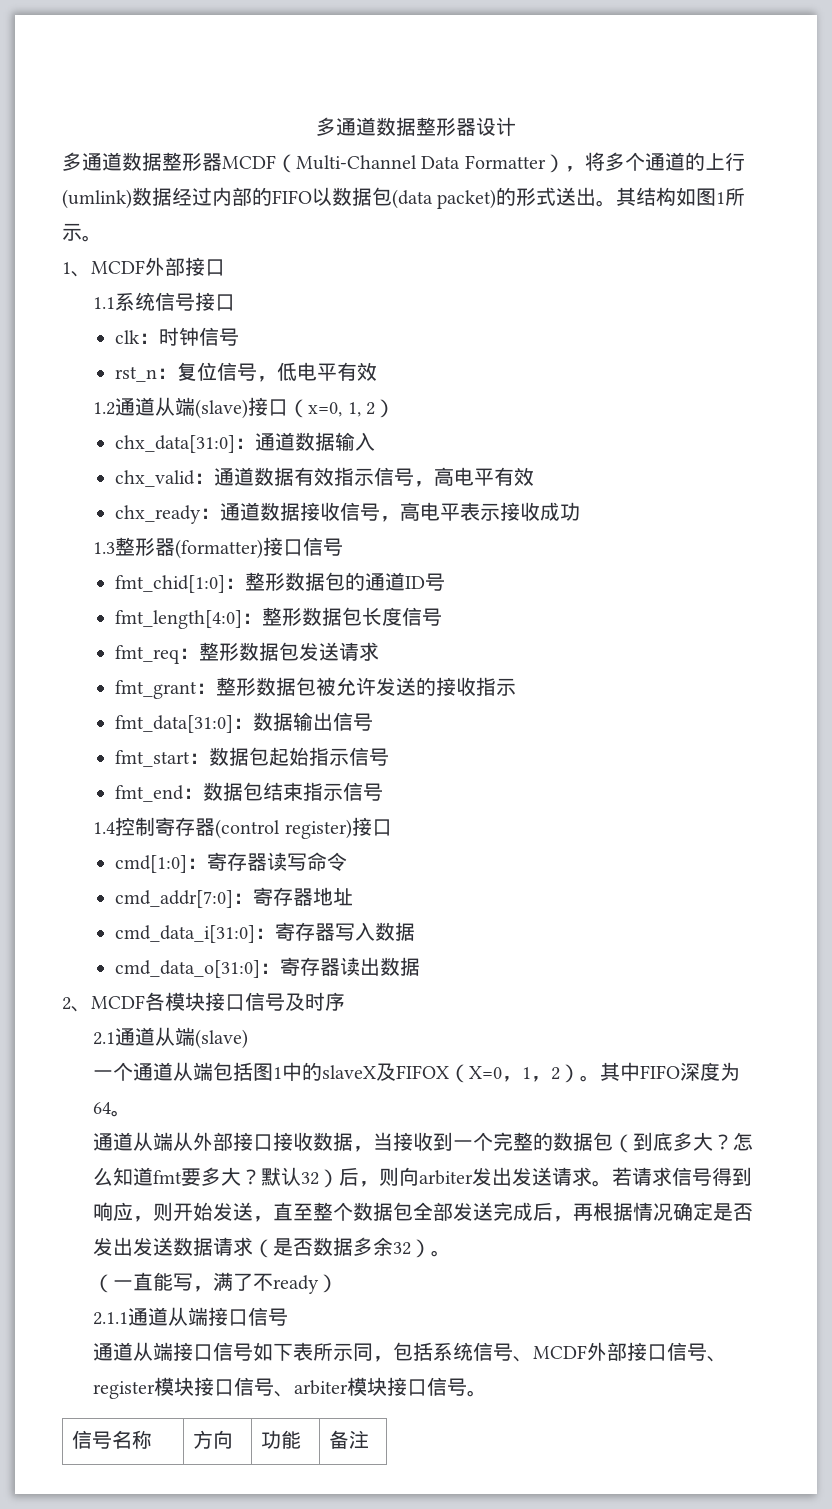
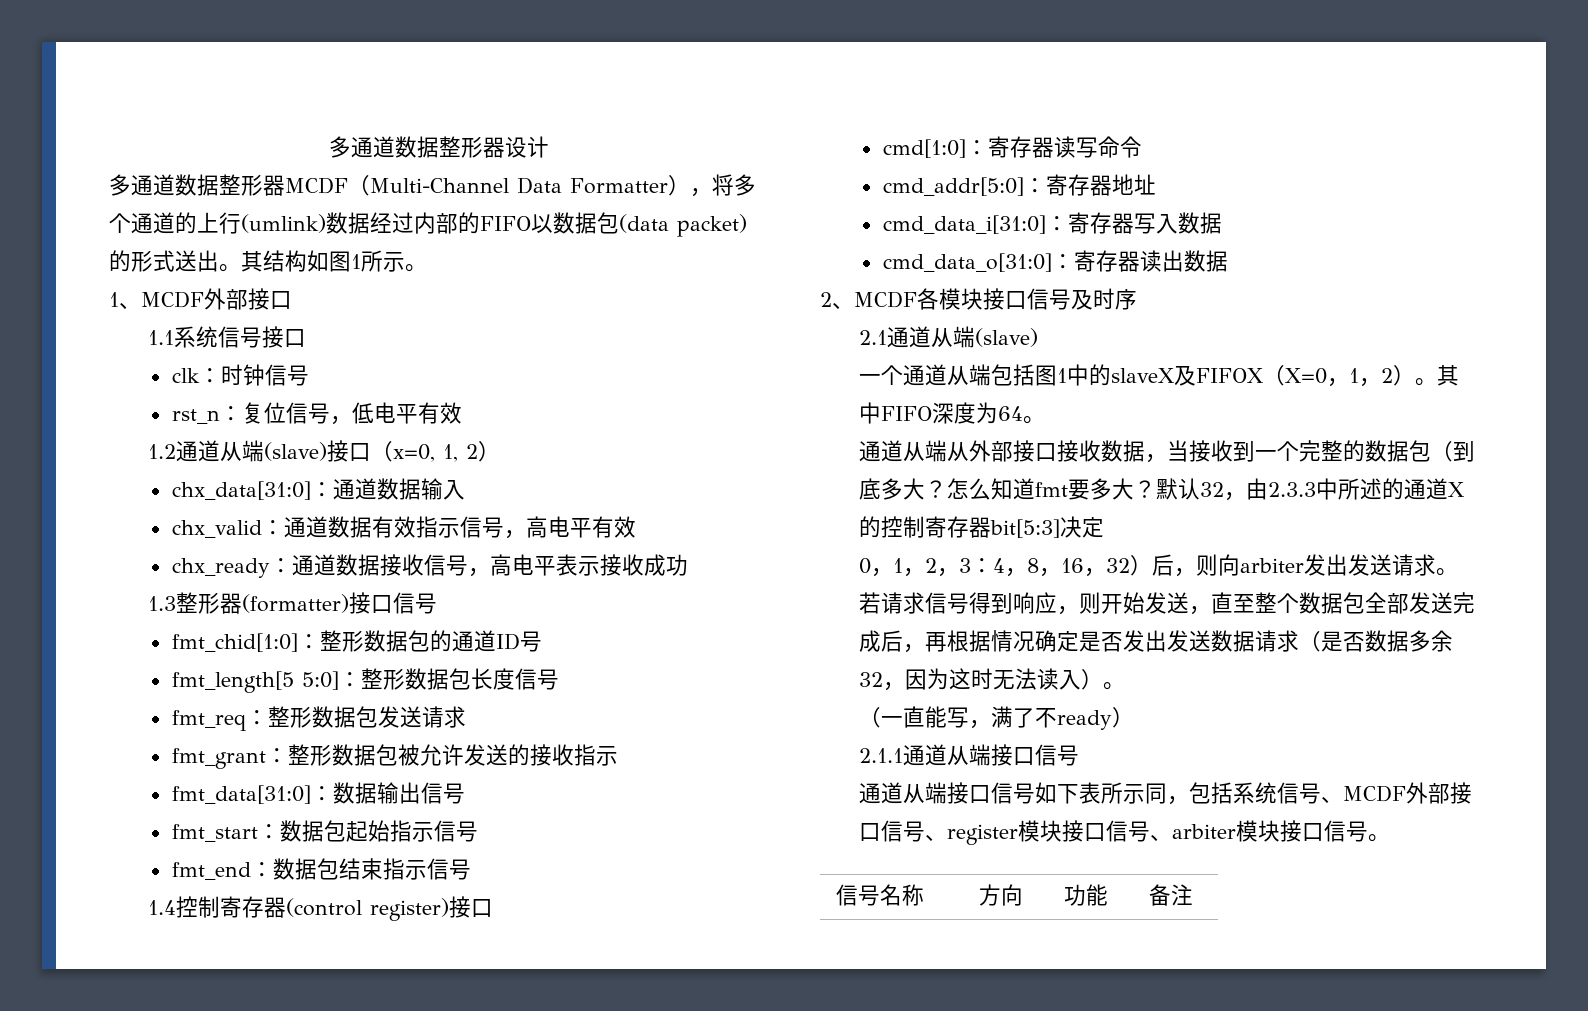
- fmt_length[4:0]：整形数据包长度信号
+ fmt_length[5 5:0]：整形数据包长度信号
- cmd_addr[7:0]：寄存器地址
+ cmd_addr[5:0]：寄存器地址
- 默认32）后，则向arbiter发出发送请求。
+ 默认32，由2.3.3中所述的通道X的控制寄存器bit[5:3]决定
+ 0，1，2，3：4，8，16，32）后，则向arbiter发出发送请求。
- 若请求信号得到响应，则开始发送，直至整个数据包全部发送完成后，再根据情况确定是否发出发送数据请求（是否数据多余32）。
+ 若请求信号得到响应，则开始发送，直至整个数据包全部发送完成后，再根据情况确定是否发出发送数据请求（是否数据多余32，因为这时无法读入）。

